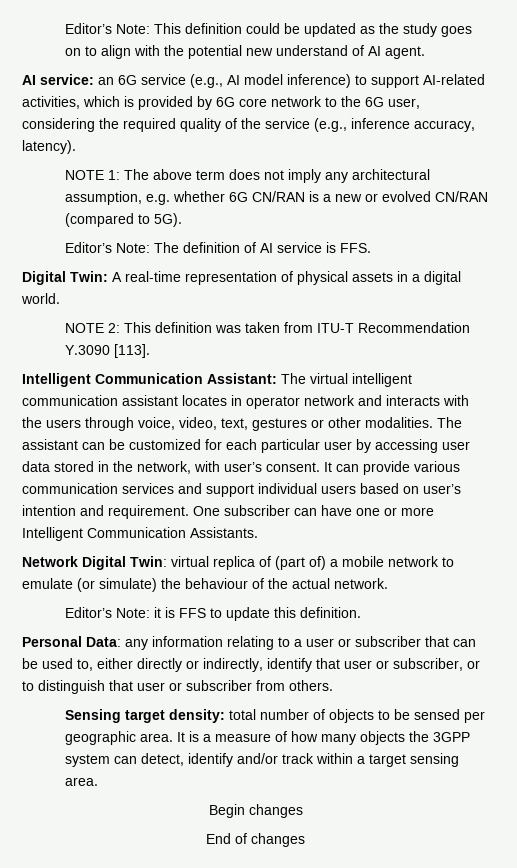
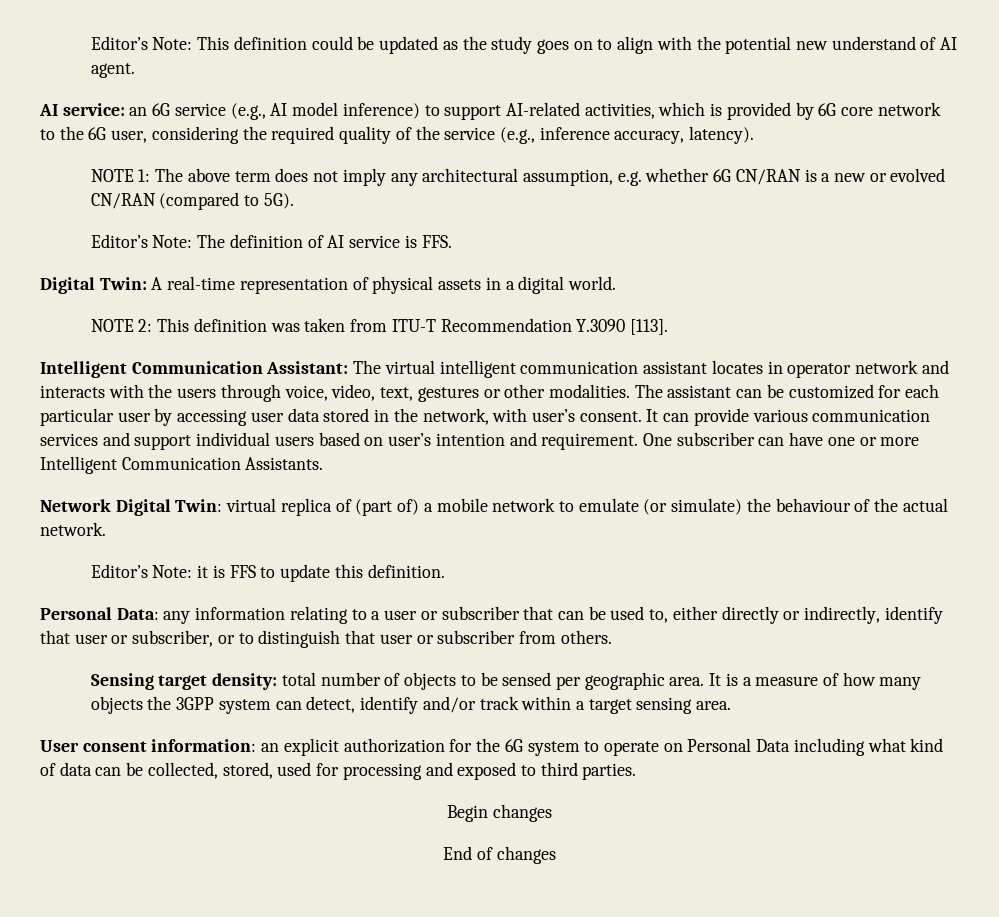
+ User consent information: an explicit authorization for the 6G system to operate on Personal Data including what kind of data can be collected, stored, used for processing and exposed to third parties.

